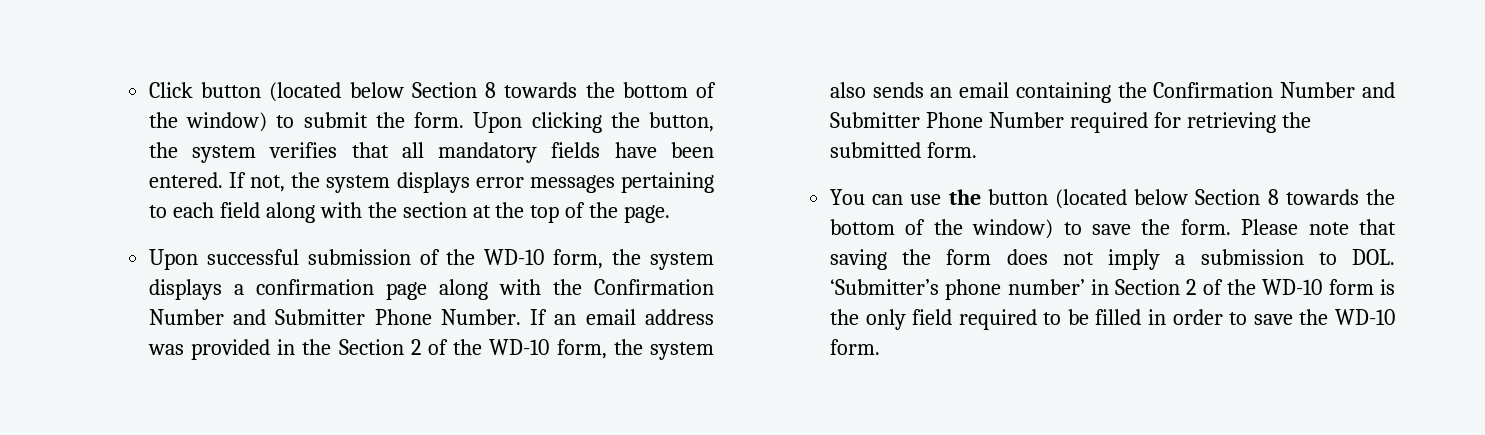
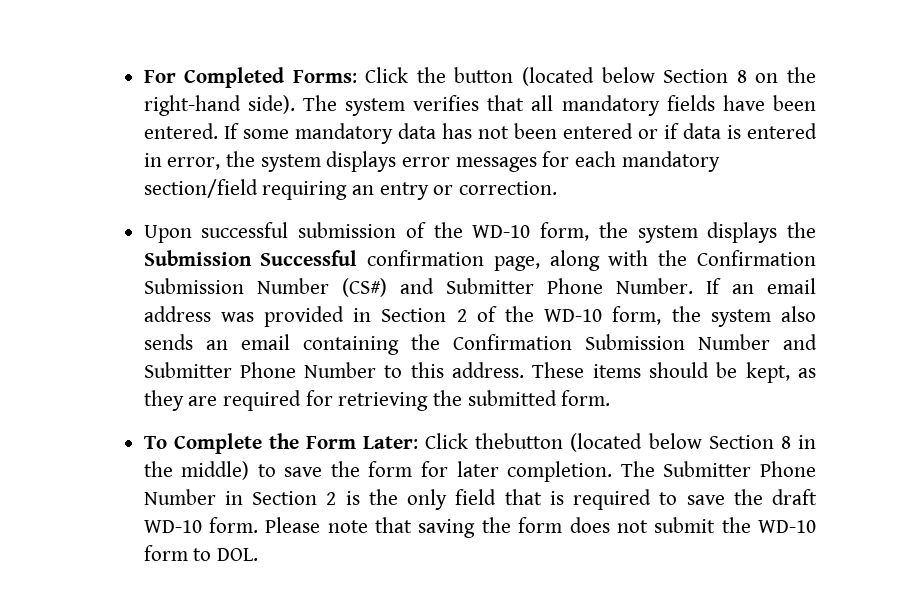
- Click button (located below Section 8 towards the bottom of the window) to submit the form. Upon clicking the button, the system verifies that all mandatory fields have been entered.
+ For Completed Forms: Click the button (located below Section 8 on the right-hand side). The system verifies that all mandatory fields have been entered.
- If not, the system displays error messages pertaining to each field along with the section at the top of the page.
+ If some mandatory data has not been entered or if data is entered in error, the system displays error messages for each mandatory section/field requiring an entry or correction.
- Upon successful submission of the WD-10 form, the system displays a confirmation page along with the Confirmation Number and Submitter Phone Number.
+ Upon successful submission of the WD-10 form, the system displays the Submission Successful confirmation page, along with the Confirmation Submission Number (CS#) and Submitter Phone Number.
- If an email address was provided in the Section 2 of the WD-10 form, the system also sends an email containing the Confirmation Number and Submitter Phone Number required for retrieving the submitted form.
+ If an email address was provided in Section 2 of the WD-10 form, the system also sends an email containing the Confirmation Submission Number and Submitter Phone Number to this address. These items should be kept, as they are required for retrieving the submitted form.
- You can use the button (located below Section 8 towards the bottom of the window) to save the form.
+ To Complete the Form Later: Click thebutton (located below Section 8 in the middle) to save the form for later completion. The Submitter Phone Number in Section 2 is the only field that is required to save the draft WD-10 form.
- Please note that saving the form does not imply a submission to DOL. ‘Submitter’s phone number’ in Section 2 of the WD-10 form is the only field required to be filled in order to save the WD-10 form.
+ Please note that saving the form does not submit the WD-10 form to DOL.

